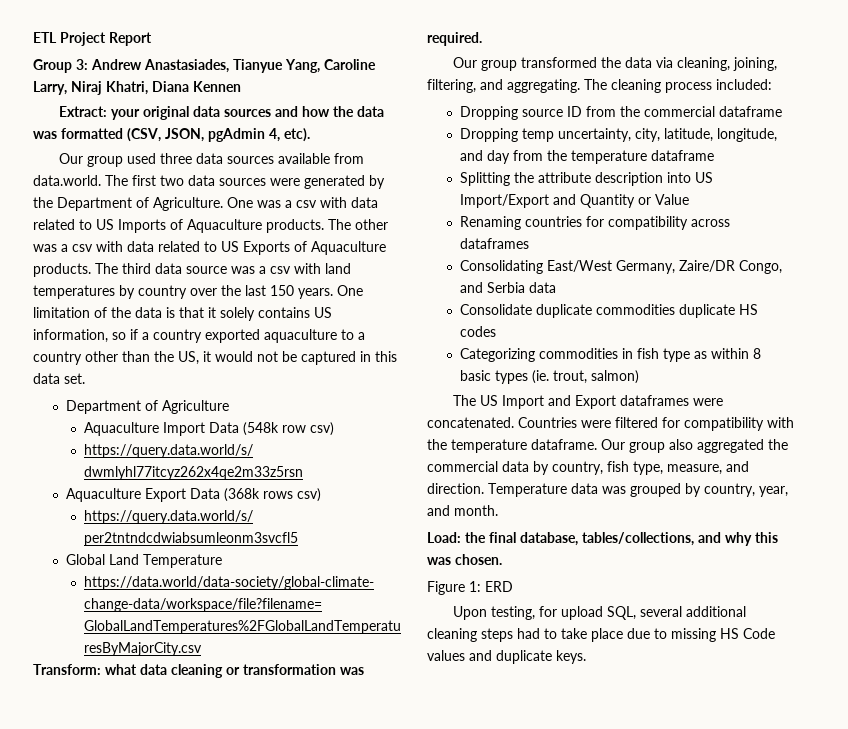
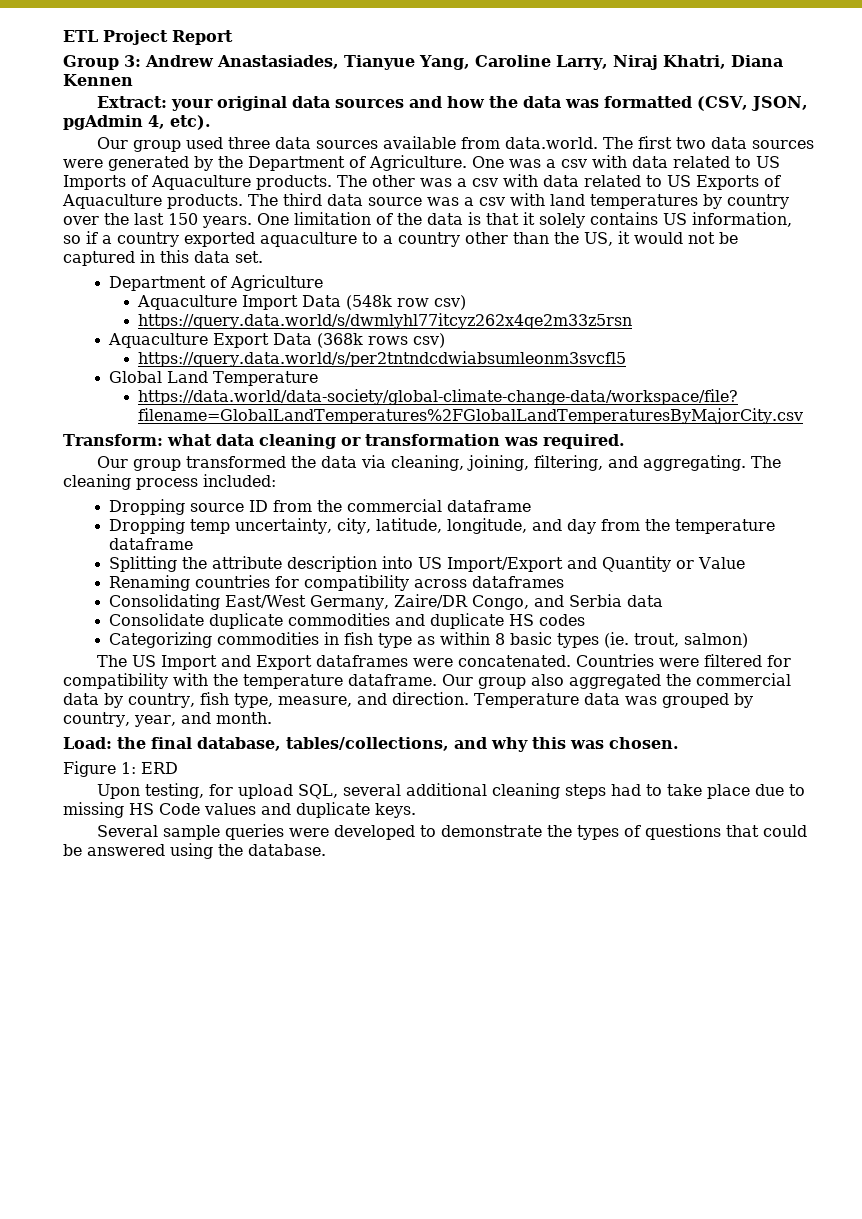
- Consolidate duplicate commodities duplicate HS codes
+ Consolidate duplicate commodities and duplicate HS codes
+ Several sample queries were developed to demonstrate the types of questions that could be answered using the database.

